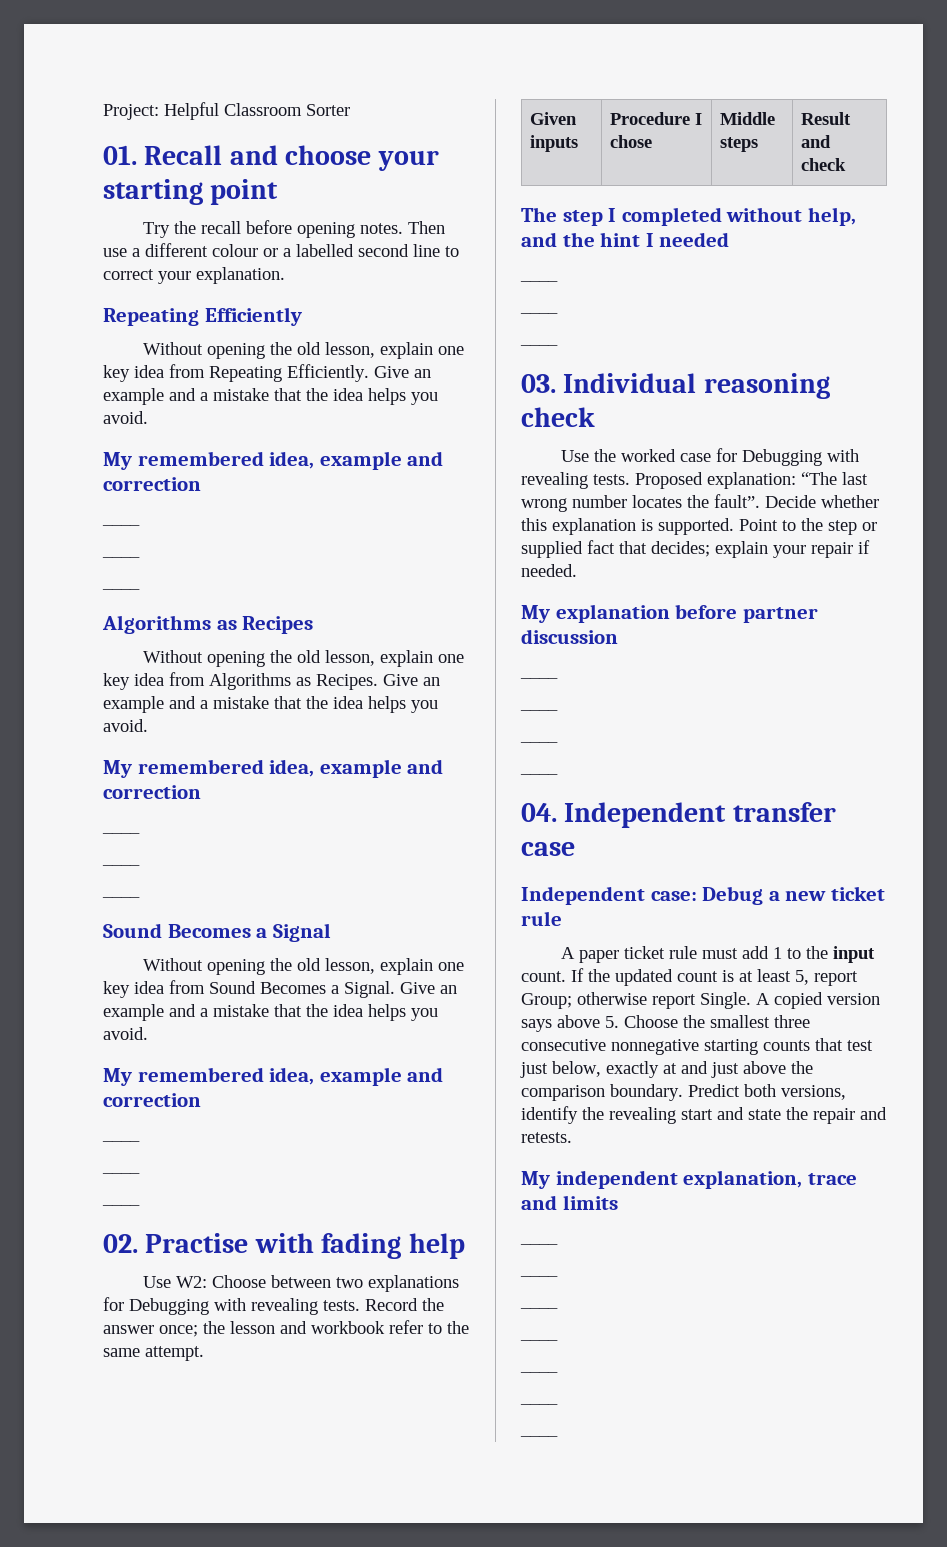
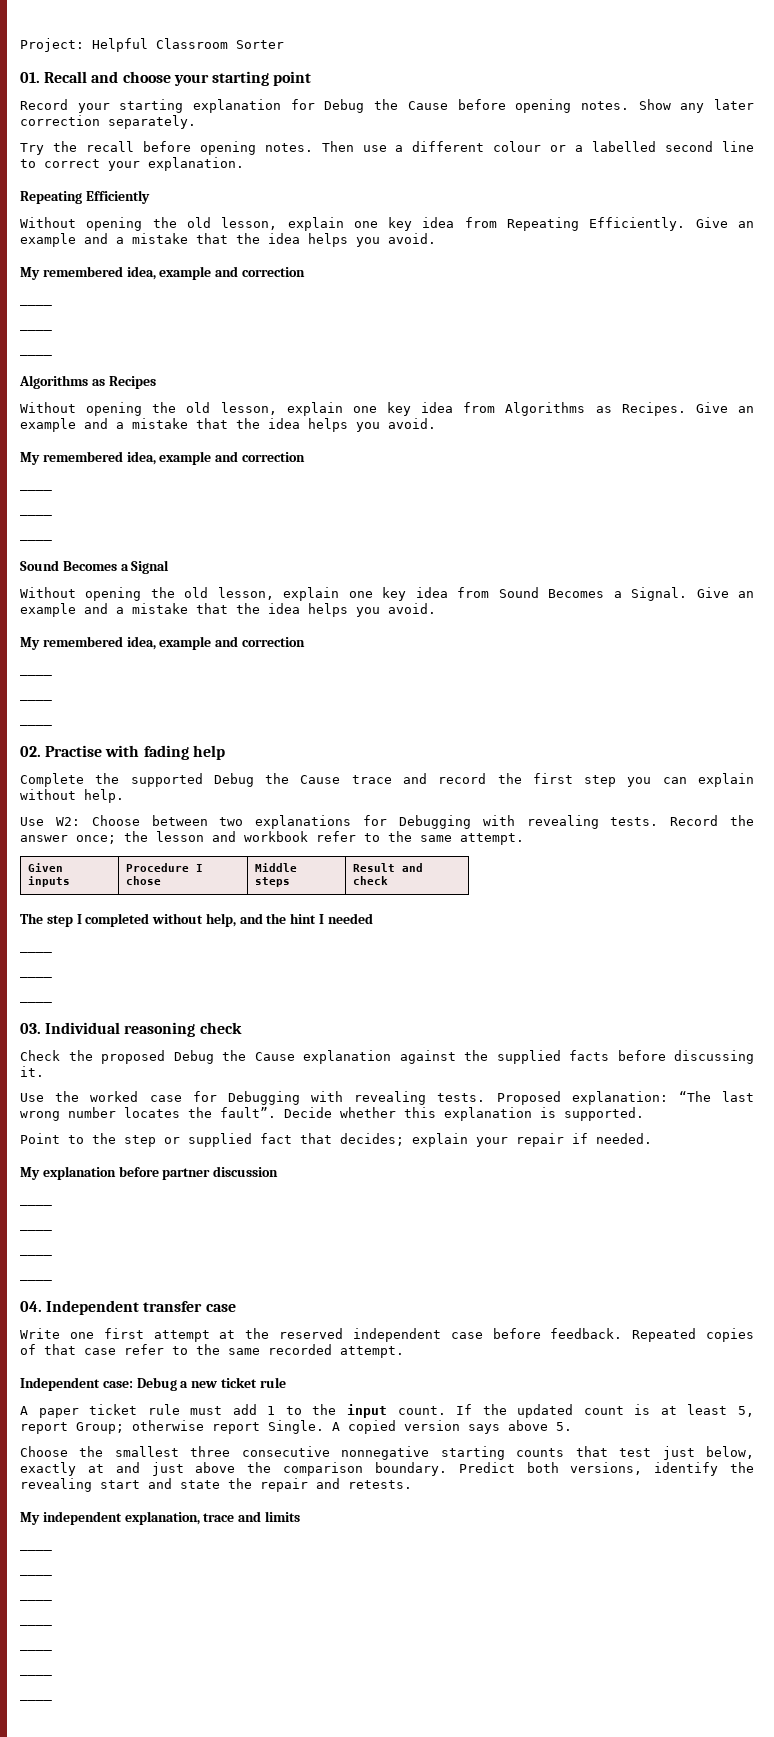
+ Record your starting explanation for Debug the Cause before opening notes. Show any later correction separately.
+ Complete the supported Debug the Cause trace and record the first step you can explain without help.
+ Check the proposed Debug the Cause explanation against the supplied facts before discussing it.
- Decide whether this explanation is supported. Point to the step or supplied fact that decides; explain your repair if needed.
+ Decide whether this explanation is supported.
+ Point to the step or supplied fact that decides; explain your repair if needed.
+ Write one first attempt at the reserved independent case before feedback. Repeated copies of that case refer to the same recorded attempt.
- A copied version says above 5. Choose the smallest three consecutive nonnegative starting counts that test just below, exactly at and just above the comparison boundary.
+ A copied version says above 5.
+ Choose the smallest three consecutive nonnegative starting counts that test just below, exactly at and just above the comparison boundary.

